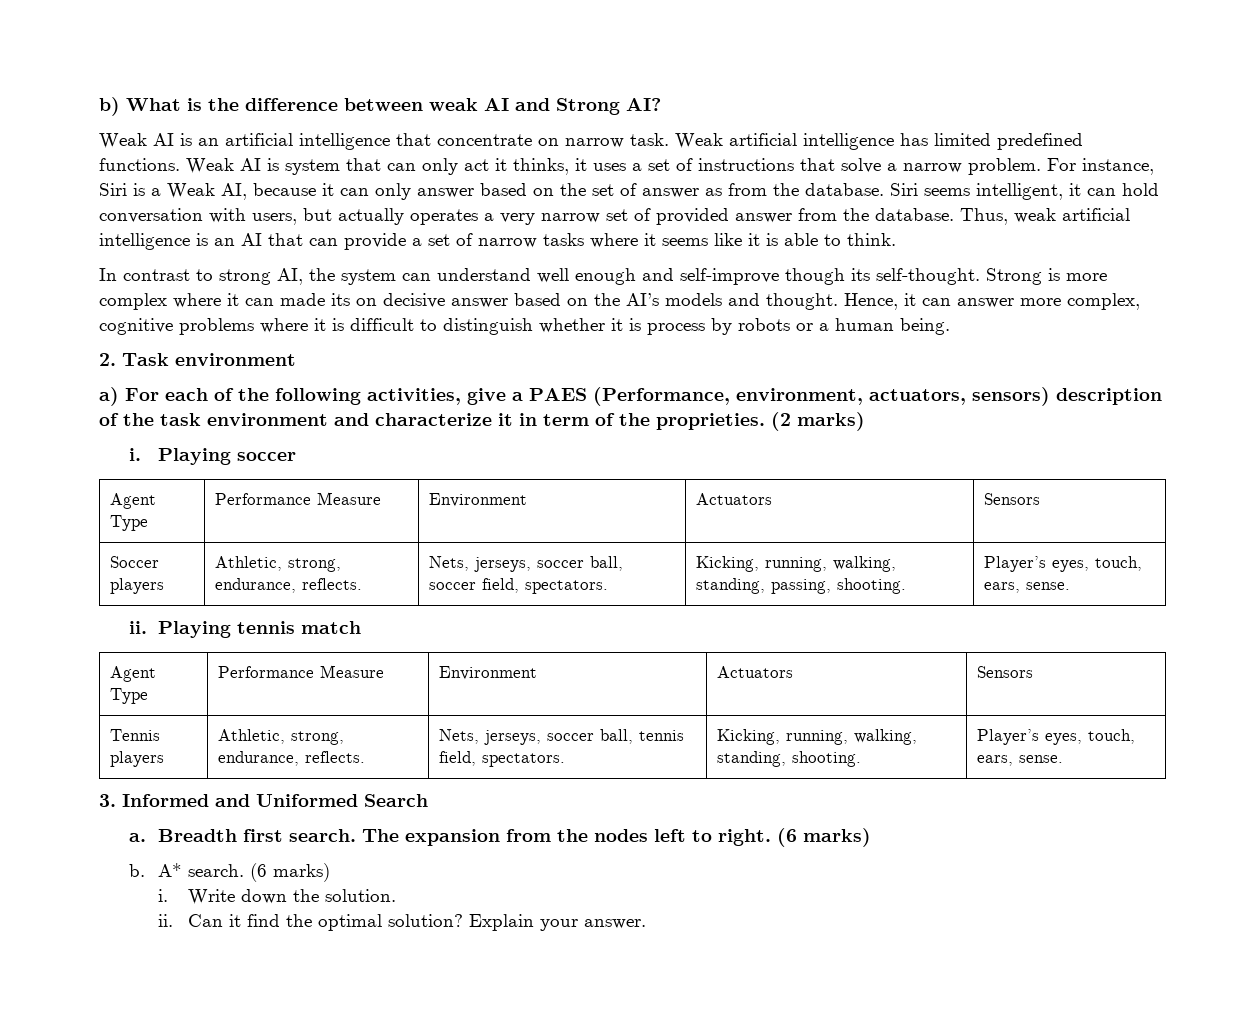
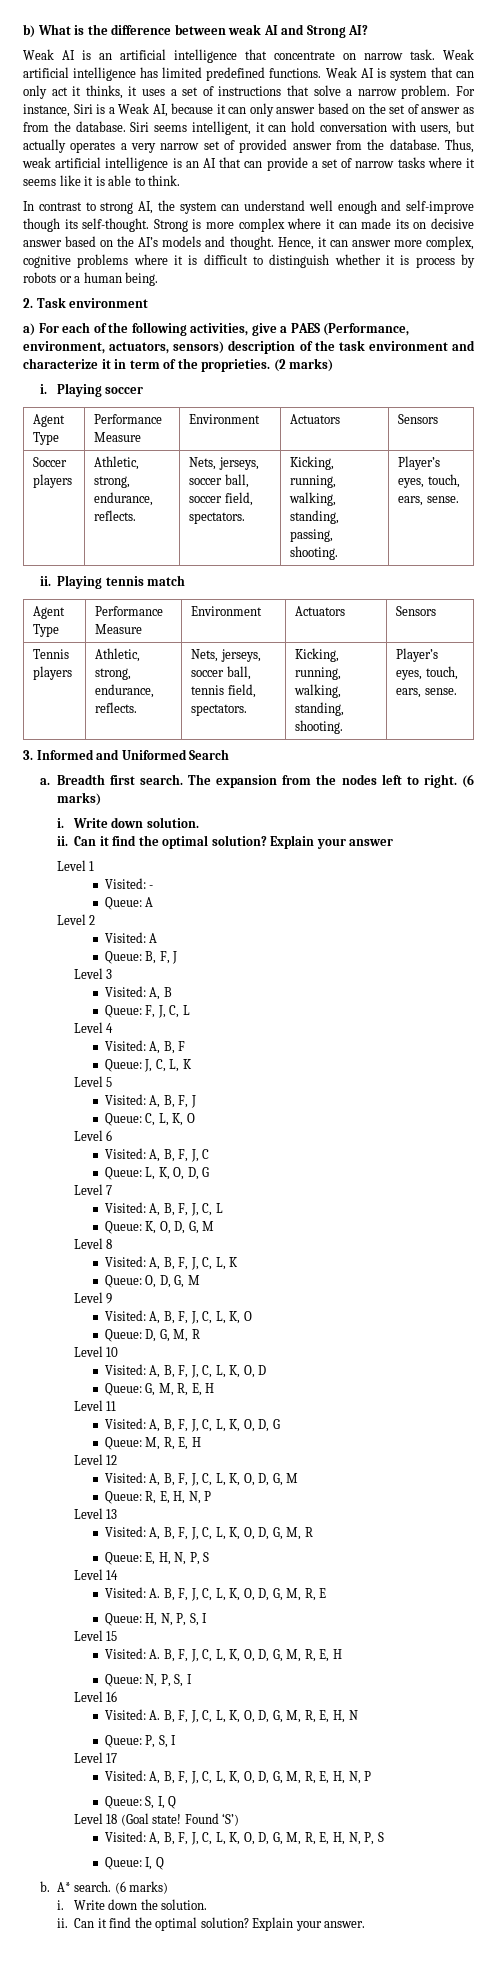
+ i. Write down solution.
+ ii. Can it find the optimal solution? Explain your answer
+ Level 1
+ Visited: -
+ Queue: A
+ Level 2
+ Visited: A
+ Queue: B, F, J
+ Level 3
+ Visited: A, B
+ Queue: F, J, C, L
+ Level 4
+ Visited: A, B, F
+ Queue: J, C, L, K
+ Level 5
+ Visited: A, B, F, J
+ Queue: C, L, K, O
+ Level 6
+ Visited: A, B, F, J, C
+ Queue: L, K, O, D, G
+ Level 7
+ Visited: A, B, F, J, C, L
+ Queue: K, O, D, G, M
+ Level 8
+ Visited: A, B, F, J, C, L, K
+ Queue: O, D, G, M
+ Level 9
+ Visited: A, B, F, J, C, L, K, O
+ Queue: D, G, M, R
+ Level 10
+ Visited: A, B, F, J, C, L, K, O, D
+ Queue: G, M, R, E, H
+ Level 11
+ Visited: A, B, F, J, C, L, K, O, D, G
+ Queue: M, R, E, H
+ Level 12
+ Visited: A, B, F, J, C, L, K, O, D, G, M
+ Queue: R, E, H, N, P
+ Level 13
+ Visited: A, B, F, J, C, L, K, O, D, G, M, R
+ Queue: E, H, N, P, S
+ Level 14
+ Visited: A. B, F, J, C, L, K, O, D, G, M, R, E
+ Queue: H, N, P, S, I
+ Level 15
+ Visited: A. B, F, J, C, L, K, O, D, G, M, R, E, H
+ Queue: N, P, S, I
+ Level 16
+ Visited: A. B, F, J, C, L, K, O, D, G, M, R, E, H, N
+ Queue: P, S, I
+ Level 17
+ Visited: A, B, F, J, C, L, K, O, D, G, M, R, E, H, N, P
+ Queue: S, I, Q
+ Level 18 (Goal state! Found ‘S’)
+ Visited: A, B, F, J, C, L, K, O, D, G, M, R, E, H, N, P, S
+ Queue: I, Q

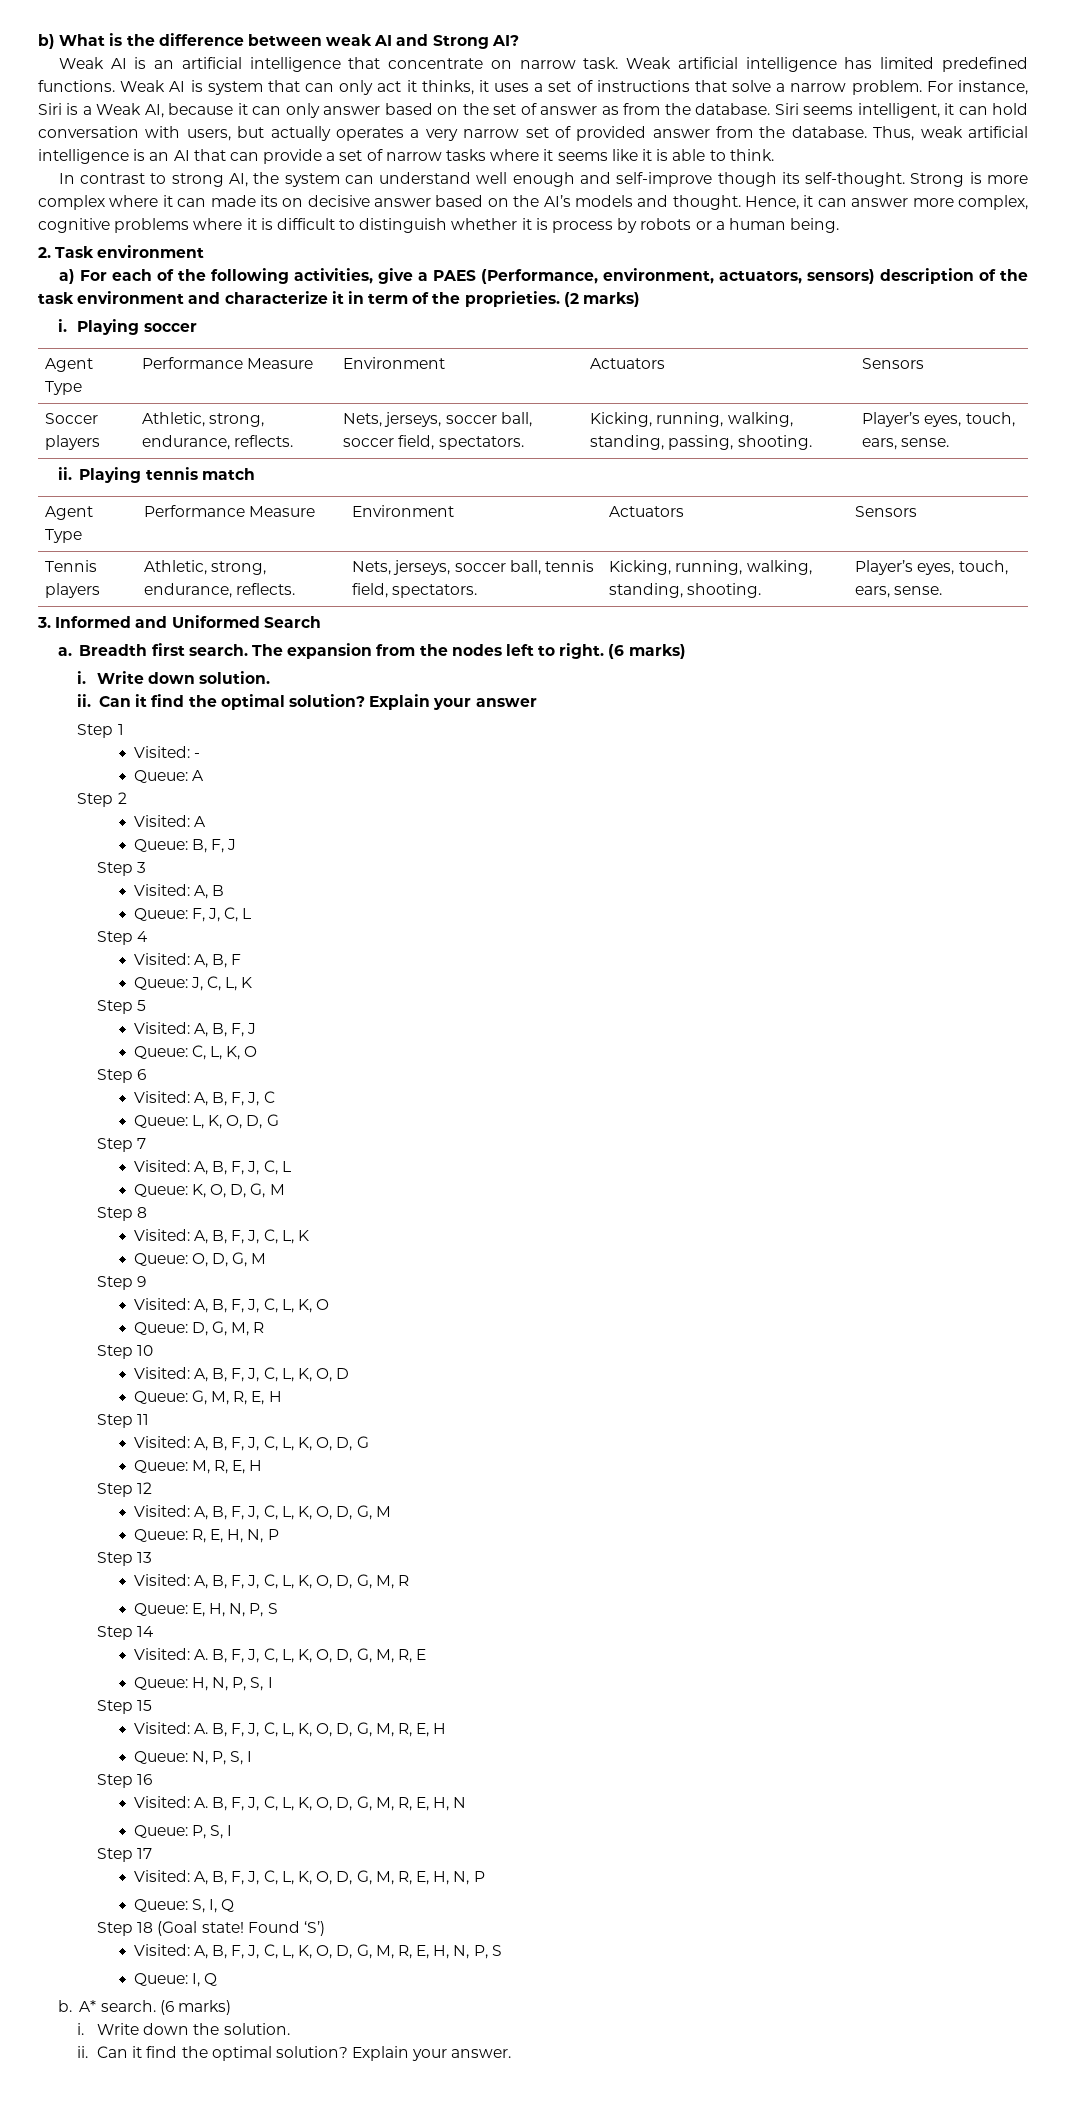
- Level 1
+ Step 1
- Level 2
+ Step 2
- Level 3
+ Step 3
- Level 4
+ Step 4
- Level 5
+ Step 5
- Level 6
+ Step 6
- Level 7
+ Step 7
- Level 8
+ Step 8
- Level 9
+ Step 9
- Level 10
+ Step 10
- Level 11
+ Step 11
- Level 12
+ Step 12
- Level 13
+ Step 13
- Level 14
+ Step 14
- Level 15
+ Step 15
- Level 16
+ Step 16
- Level 17
+ Step 17
- Level 18 (Goal state!
+ Step 18 (Goal state!

